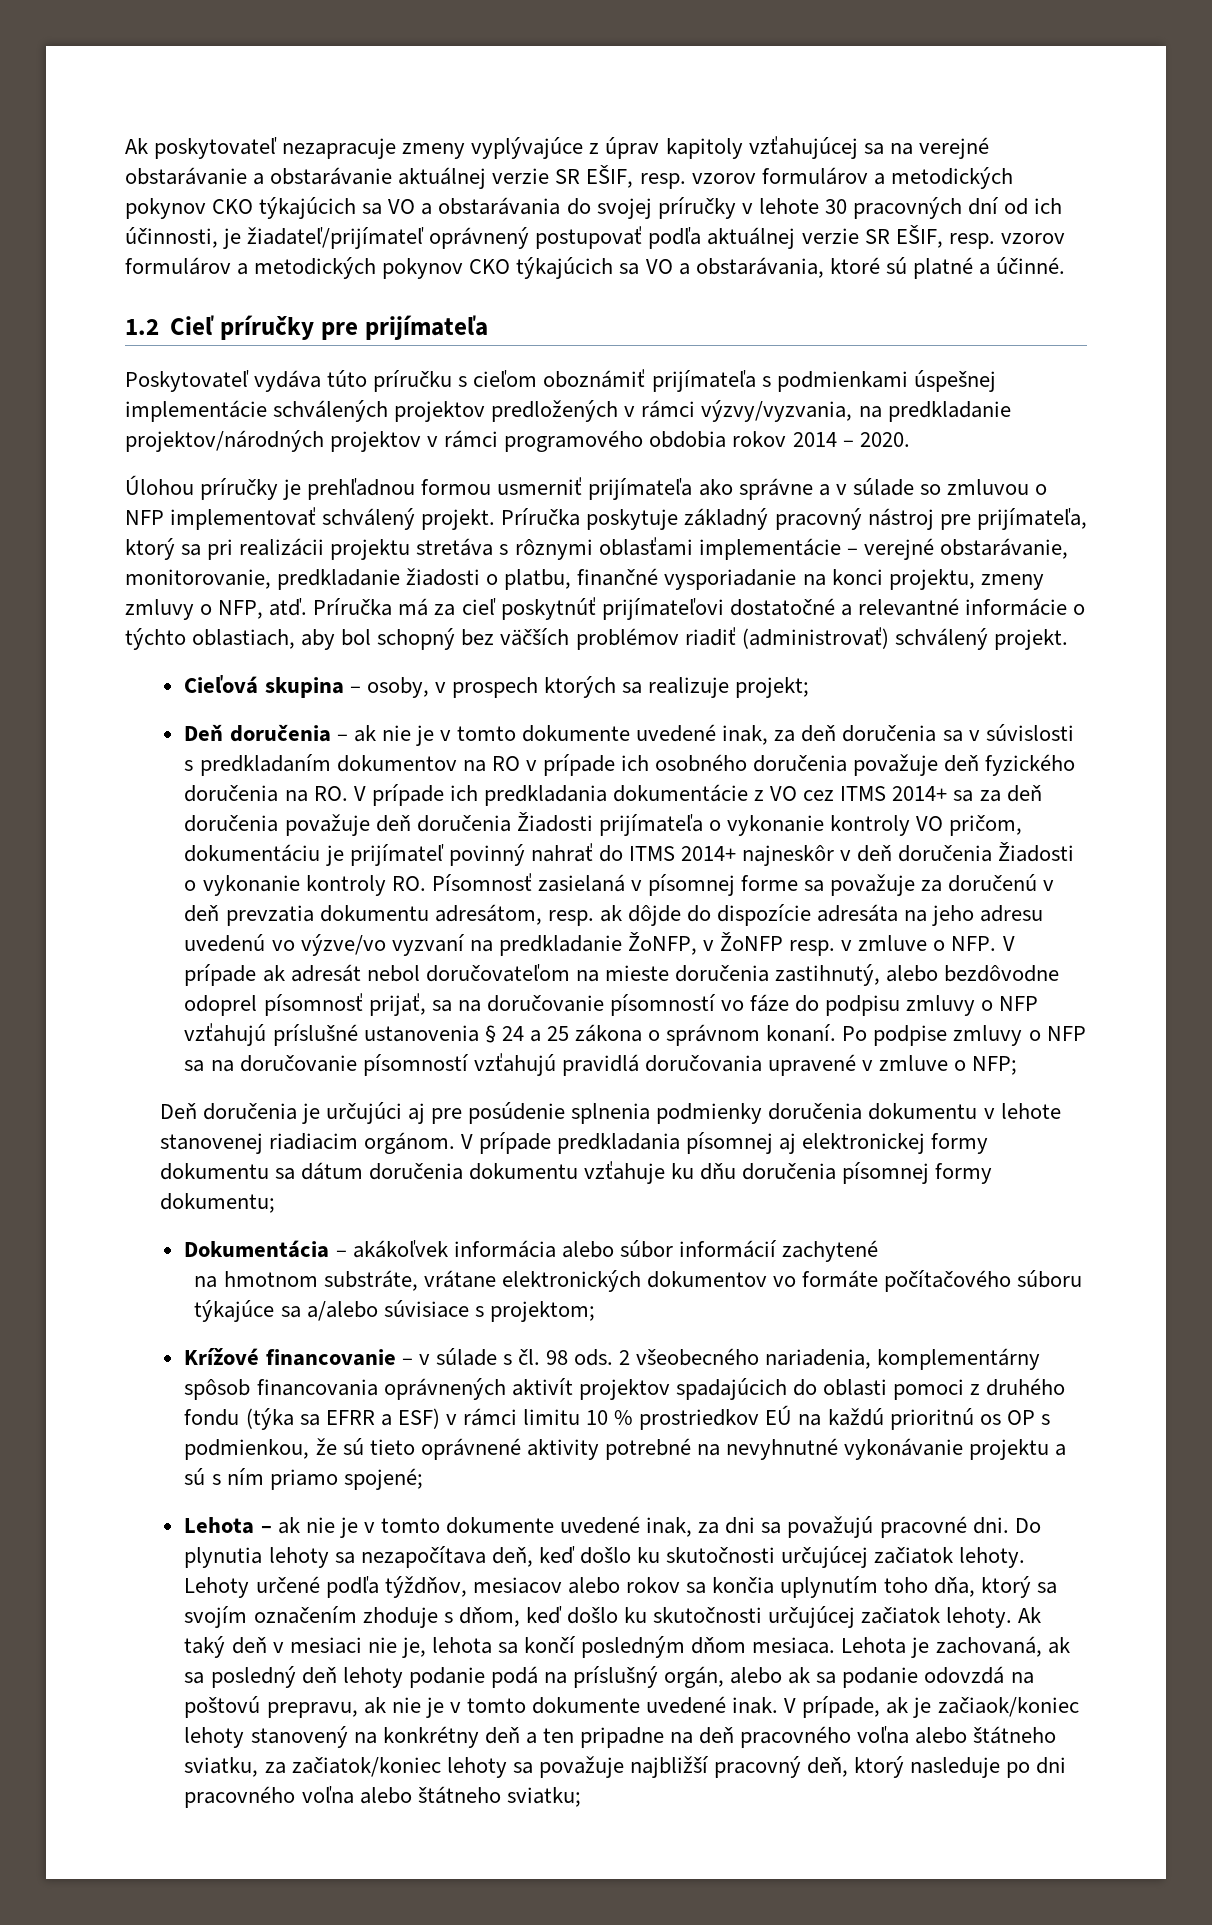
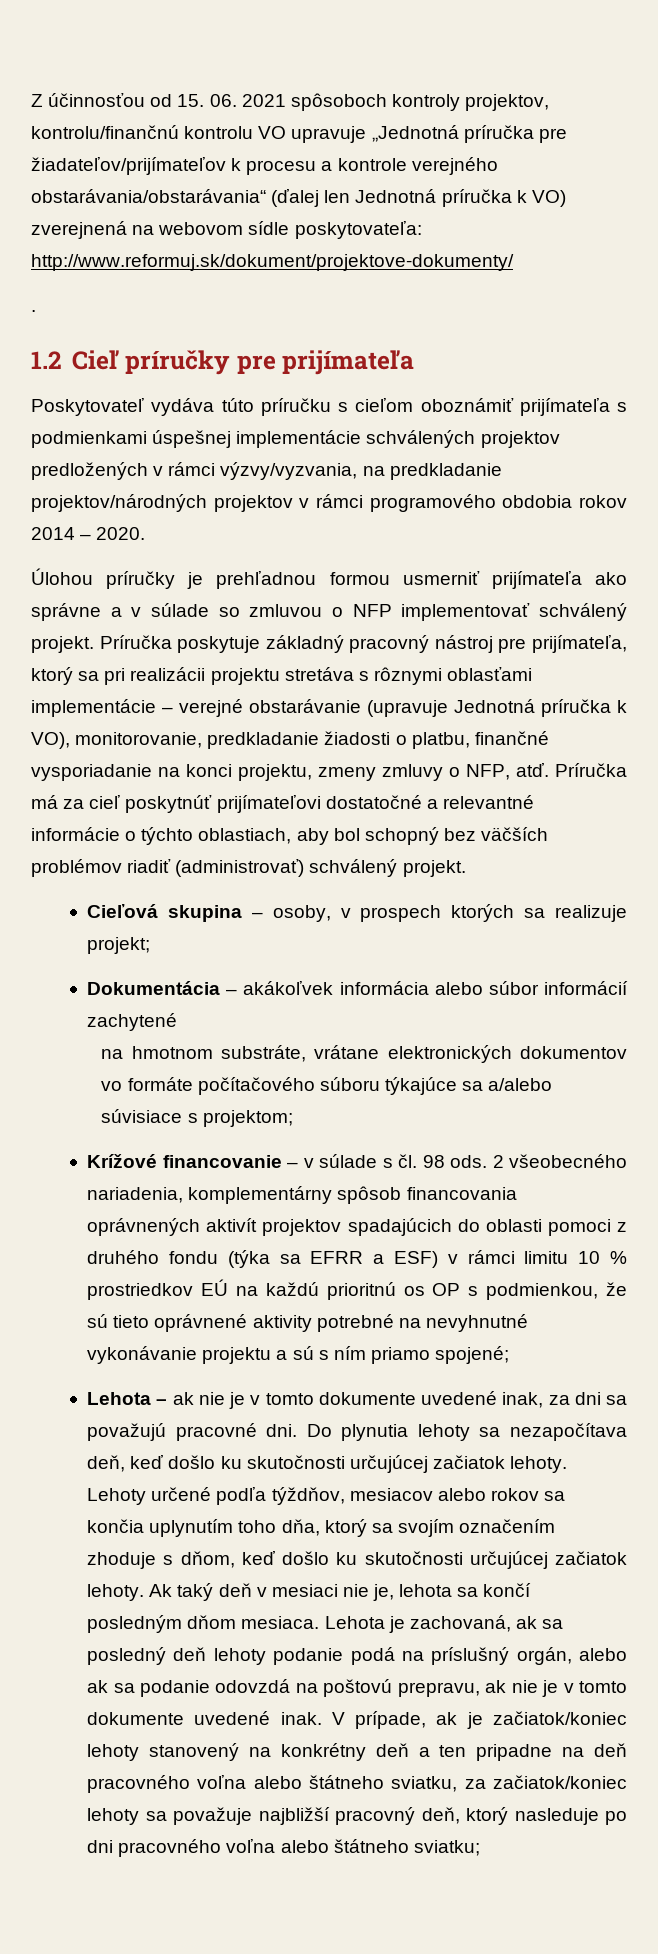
- Ak poskytovateľ nezapracuje zmeny vyplývajúce z úprav kapitoly vzťahujúcej sa na verejné obstarávanie a obstarávanie aktuálnej verzie SR EŠIF, resp. vzorov formulárov a metodických pokynov CKO týkajúcich sa VO a obstarávania do svojej príručky v lehote 30 pracovných dní od ich účinnosti, je žiadateľ/prijímateľ oprávnený postupovať podľa aktuálnej verzie SR EŠIF, resp. vzorov formulárov a metodických pokynov CKO týkajúcich sa VO a obstarávania, ktoré sú platné a účinné.
+ Z účinnosťou od 15. 06. 2021 spôsoboch kontroly projektov, kontrolu/finančnú kontrolu VO upravuje „Jednotná príručka pre žiadateľov/prijímateľov k procesu a kontrole verejného obstarávania/obstarávania“ (ďalej len Jednotná príručka k VO) zverejnená na webovom sídle poskytovateľa: http://www.reformuj.sk/dokument/projektove-dokumenty/
+ .
- Príručka poskytuje základný pracovný nástroj pre prijímateľa, ktorý sa pri realizácii projektu stretáva s rôznymi oblasťami implementácie – verejné obstarávanie, monitorovanie, predkladanie žiadosti o platbu, finančné vysporiadanie na konci projektu, zmeny zmluvy o NFP, atď.
+ Príručka poskytuje základný pracovný nástroj pre prijímateľa, ktorý sa pri realizácii projektu stretáva s rôznymi oblasťami implementácie – verejné obstarávanie (upravuje Jednotná príručka k VO), monitorovanie, predkladanie žiadosti o platbu, finančné vysporiadanie na konci projektu, zmeny zmluvy o NFP, atď.
- Deň doručenia – ak nie je v tomto dokumente uvedené inak, za deň doručenia sa v súvislosti s predkladaním dokumentov na RO v prípade ich osobného doručenia považuje deň fyzického doručenia na RO. V prípade ich predkladania dokumentácie z VO cez ITMS 2014+ sa za deň doručenia považuje deň doručenia Žiadosti prijímateľa o vykonanie kontroly VO pričom, dokumentáciu je prijímateľ povinný nahrať do ITMS 2014+ najneskôr v deň doručenia Žiadosti o vykonanie kontroly RO. Písomnosť zasielaná v písomnej forme sa považuje za doručenú v deň prevzatia dokumentu adresátom, resp. ak dôjde do dispozície adresáta na jeho adresu uvedenú vo výzve/vo vyzvaní na predkladanie ŽoNFP, v ŽoNFP resp. v zmluve o NFP. V prípade ak adresát nebol doručovateľom na mieste doručenia zastihnutý, alebo bezdôvodne odoprel písomnosť prijať, sa na doručovanie písomností vo fáze do podpisu zmluvy o NFP vzťahujú príslušné ustanovenia § 24 a 25 zákona o správnom konaní. Po podpise zmluvy o NFP sa na doručovanie písomností vzťahujú pravidlá doručovania upravené v zmluve o NFP;
- Deň doručenia je určujúci aj pre posúdenie splnenia podmienky doručenia dokumentu v lehote stanovenej riadiacim orgánom. V prípade predkladania písomnej aj elektronickej formy dokumentu sa dátum doručenia dokumentu vzťahuje ku dňu doručenia písomnej formy dokumentu;
- V prípade, ak je začiaok/koniec lehoty stanovený na konkrétny deň a ten pripadne na deň pracovného voľna alebo štátneho sviatku, za začiatok/koniec lehoty sa považuje najbližší pracovný deň, ktorý nasleduje po dni pracovného voľna alebo štátneho sviatku;
+ V prípade, ak je začiatok/koniec lehoty stanovený na konkrétny deň a ten pripadne na deň pracovného voľna alebo štátneho sviatku, za začiatok/koniec lehoty sa považuje najbližší pracovný deň, ktorý nasleduje po dni pracovného voľna alebo štátneho sviatku;

